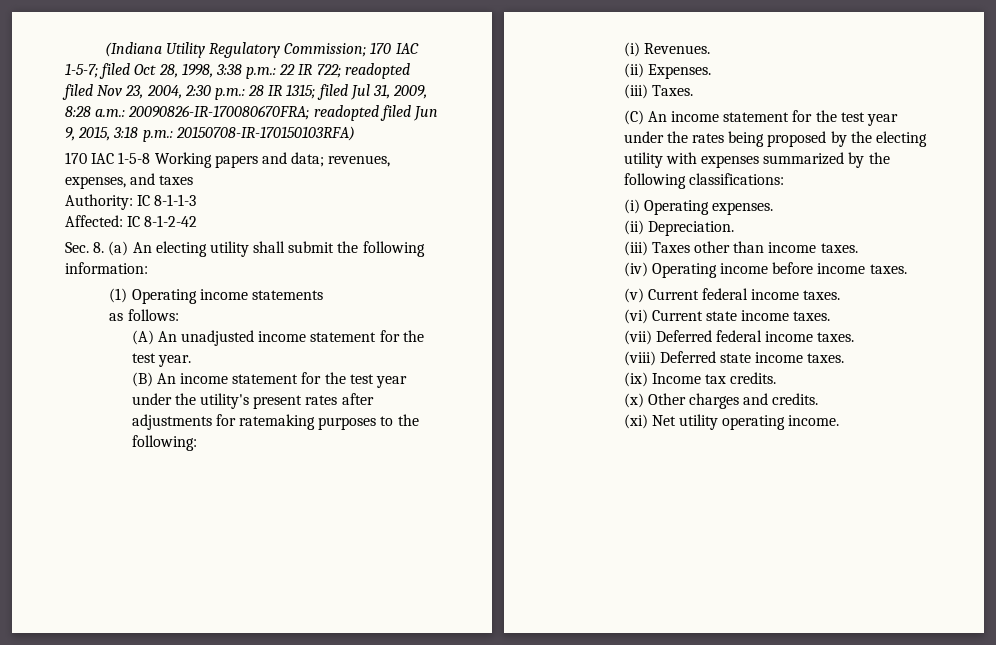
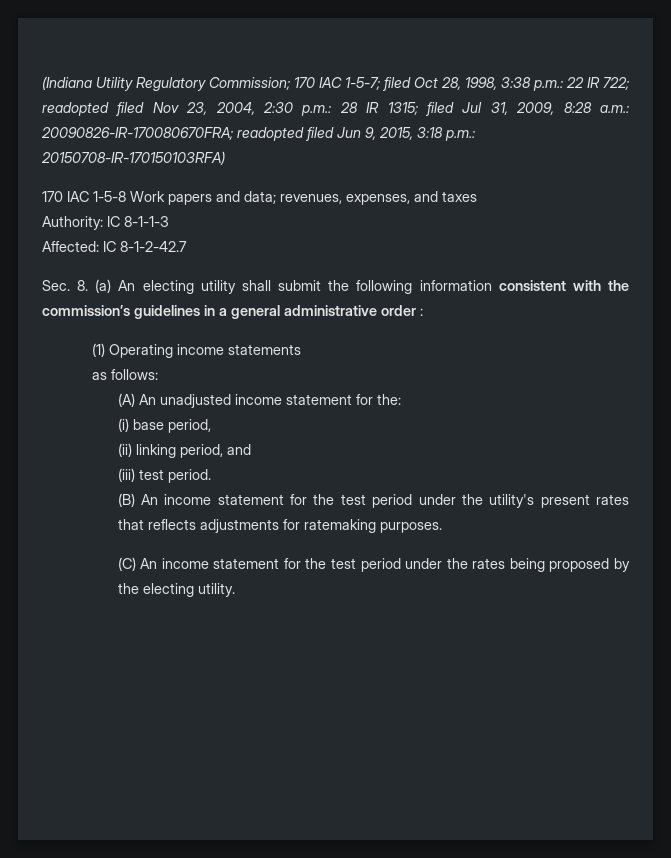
- 170 IAC 1-5-8 Working papers and data; revenues, expenses, and taxes
+ 170 IAC 1-5-8 Work papers and data; revenues, expenses, and taxes
- Affected: IC 8-1-2-42
+ Affected: IC 8-1-2-42.7
- Sec. 8. (a) An electing utility shall submit the following information:
+ Sec. 8. (a) An electing utility shall submit the following information consistent with the commission’s guidelines in a general administrative order :
- (A) An unadjusted income statement for the test year.
+ (A) An unadjusted income statement for the:
+ (i) base period,
+ (ii) linking period, and
+ (iii) test period.
- (B) An income statement for the test year under the utility's present rates after adjustments for ratemaking purposes to the following:
- (i) Revenues.
- (ii) Expenses.
- (iii) Taxes.
+ (B) An income statement for the test period under the utility's present rates that reflects adjustments for ratemaking purposes.
- (C) An income statement for the test year under the rates being proposed by the electing utility with expenses summarized by the following classifications:
- (i) Operating expenses.
- (ii) Depreciation.
- (iii) Taxes other than income taxes.
- (iv) Operating income before income taxes.
- (v) Current federal income taxes.
- (vi) Current state income taxes.
- (vii) Deferred federal income taxes.
- (viii) Deferred state income taxes.
- (ix) Income tax credits.
- (x) Other charges and credits.
- (xi) Net utility operating income.
+ (C) An income statement for the test period under the rates being proposed by the electing utility.

